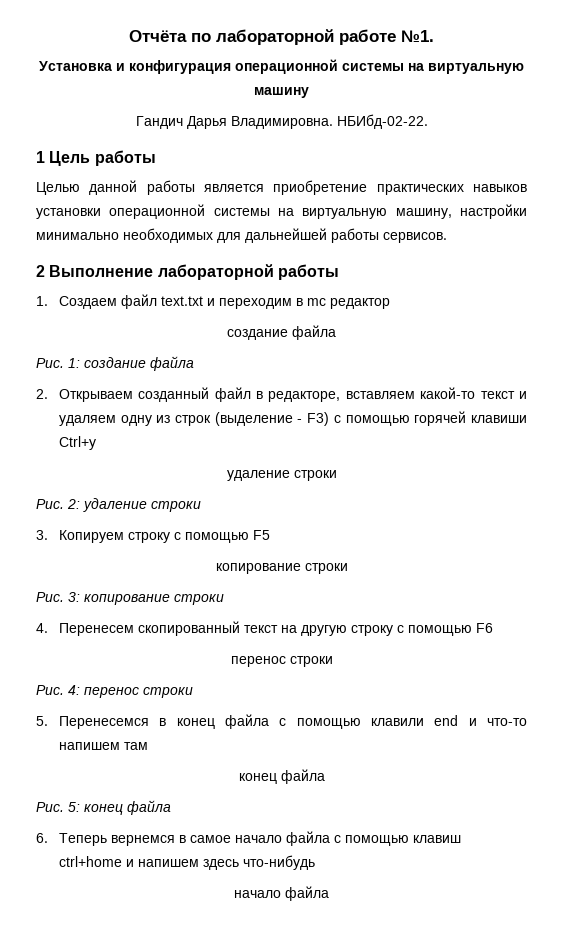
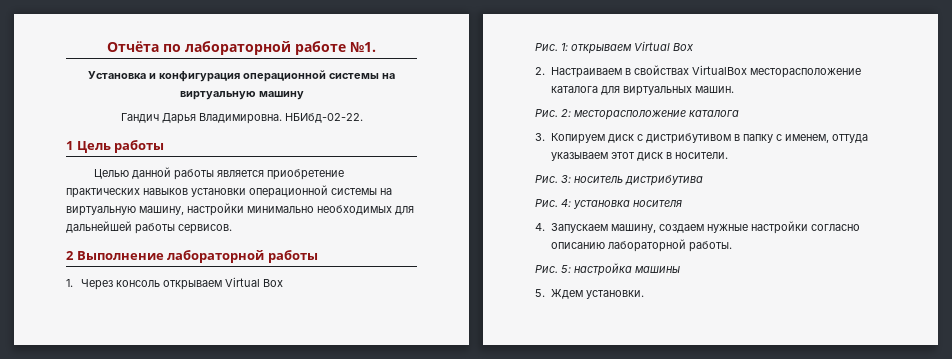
- 1. Создаем файл text.txt и переходим в mc редактор
- создание файла
- Рис. 1: создание файла
- 2. Открываем созданный файл в редакторе, вставляем какой-то текст и удаляем одну из строк (выделение - F3) с помощью горячей клавиши Ctrl+y
- удаление строки
+ 1. Через консоль открываем Virtual Box
+ Рис. 1: открываем Virtual Box
+ 2. Настраиваем в свойствах VirtualBox месторасположение каталога для виртуальных машин.
- Рис. 2: удаление строки
+ Рис. 2: месторасположение каталога
- 3. Копируем строку с помощью F5
- копирование строки
- Рис. 3: копирование строки
- 4. Перенесем скопированный текст на другую строку с помощью F6
- перенос строки
- Рис. 4: перенос строки
- 5. Перенесемся в конец файла с помощью клавили end и что-то напишем там
- конец файла
- Рис. 5: конец файла
- 6. Теперь вернемся в самое начало файла с помощью клавиш ctrl+home и напишем здесь что-нибудь
- начало файла
+ 3. Копируем диск с дистрибутивом в папку с именем, оттуда указываем этот диск в носители.
+ Рис. 3: носитель дистрибутива
+ Рис. 4: установка носителя
+ 4. Запускаем машину, создаем нужные настройки согласно описанию лабораторной работы.
+ Рис. 5: настройка машины
+ 5. Ждем установки.

